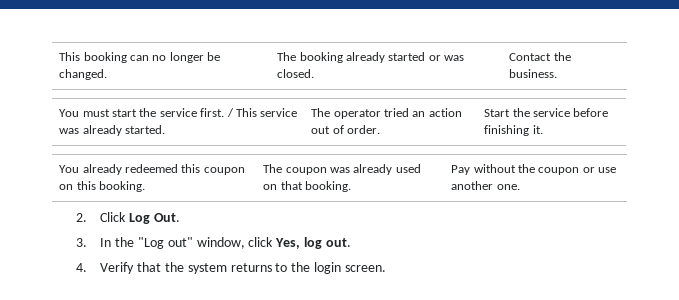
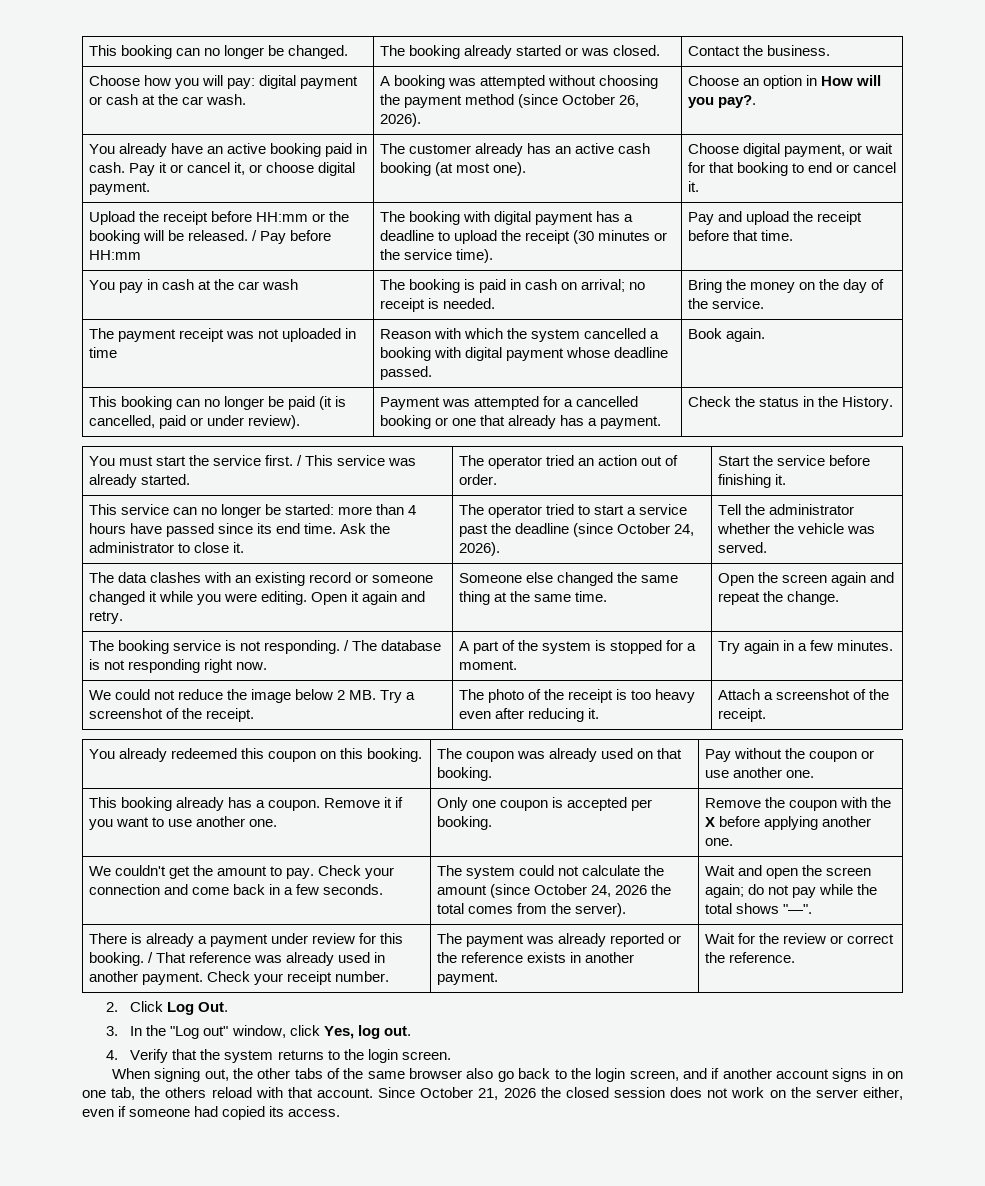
+ Choose how you will pay: digital payment or cash at the car wash. | A booking was attempted without choosing the payment method (since October 26, 2026). | Choose an option in How will you pay?.
+ You already have an active booking paid in cash. Pay it or cancel it, or choose digital payment. | The customer already has an active cash booking (at most one). | Choose digital payment, or wait for that booking to end or cancel it.
+ Upload the receipt before HH:mm or the booking will be released. / Pay before HH:mm | The booking with digital payment has a deadline to upload the receipt (30 minutes or the service time). | Pay and upload the receipt before that time.
+ You pay in cash at the car wash | The booking is paid in cash on arrival; no receipt is needed. | Bring the money on the day of the service.
+ The payment receipt was not uploaded in time | Reason with which the system cancelled a booking with digital payment whose deadline passed. | Book again.
+ This booking can no longer be paid (it is cancelled, paid or under review). | Payment was attempted for a cancelled booking or one that already has a payment. | Check the status in the History.
+ This service can no longer be started: more than 4 hours have passed since its end time. Ask the administrator to close it. | The operator tried to start a service past the deadline (since October 24, 2026). | Tell the administrator whether the vehicle was served.
+ The data clashes with an existing record or someone changed it while you were editing. Open it again and retry. | Someone else changed the same thing at the same time. | Open the screen again and repeat the change.
+ The booking service is not responding. / The database is not responding right now. | A part of the system is stopped for a moment. | Try again in a few minutes.
+ We could not reduce the image below 2 MB. Try a screenshot of the receipt. | The photo of the receipt is too heavy even after reducing it. | Attach a screenshot of the receipt.
+ This booking already has a coupon. Remove it if you want to use another one. | Only one coupon is accepted per booking. | Remove the coupon with the X before applying another one.
+ We couldn't get the amount to pay. Check your connection and come back in a few seconds. | The system could not calculate the amount (since October 24, 2026 the total comes from the server). | Wait and open the screen again; do not pay while the total shows "—".
+ There is already a payment under review for this booking. / That reference was already used in another payment. Check your receipt number. | The payment was already reported or the reference exists in another payment. | Wait for the review or correct the reference.
+ When signing out, the other tabs of the same browser also go back to the login screen, and if another account signs in on one tab, the others reload with that account. Since October 21, 2026 the closed session does not work on the server either, even if someone had copied its access.

